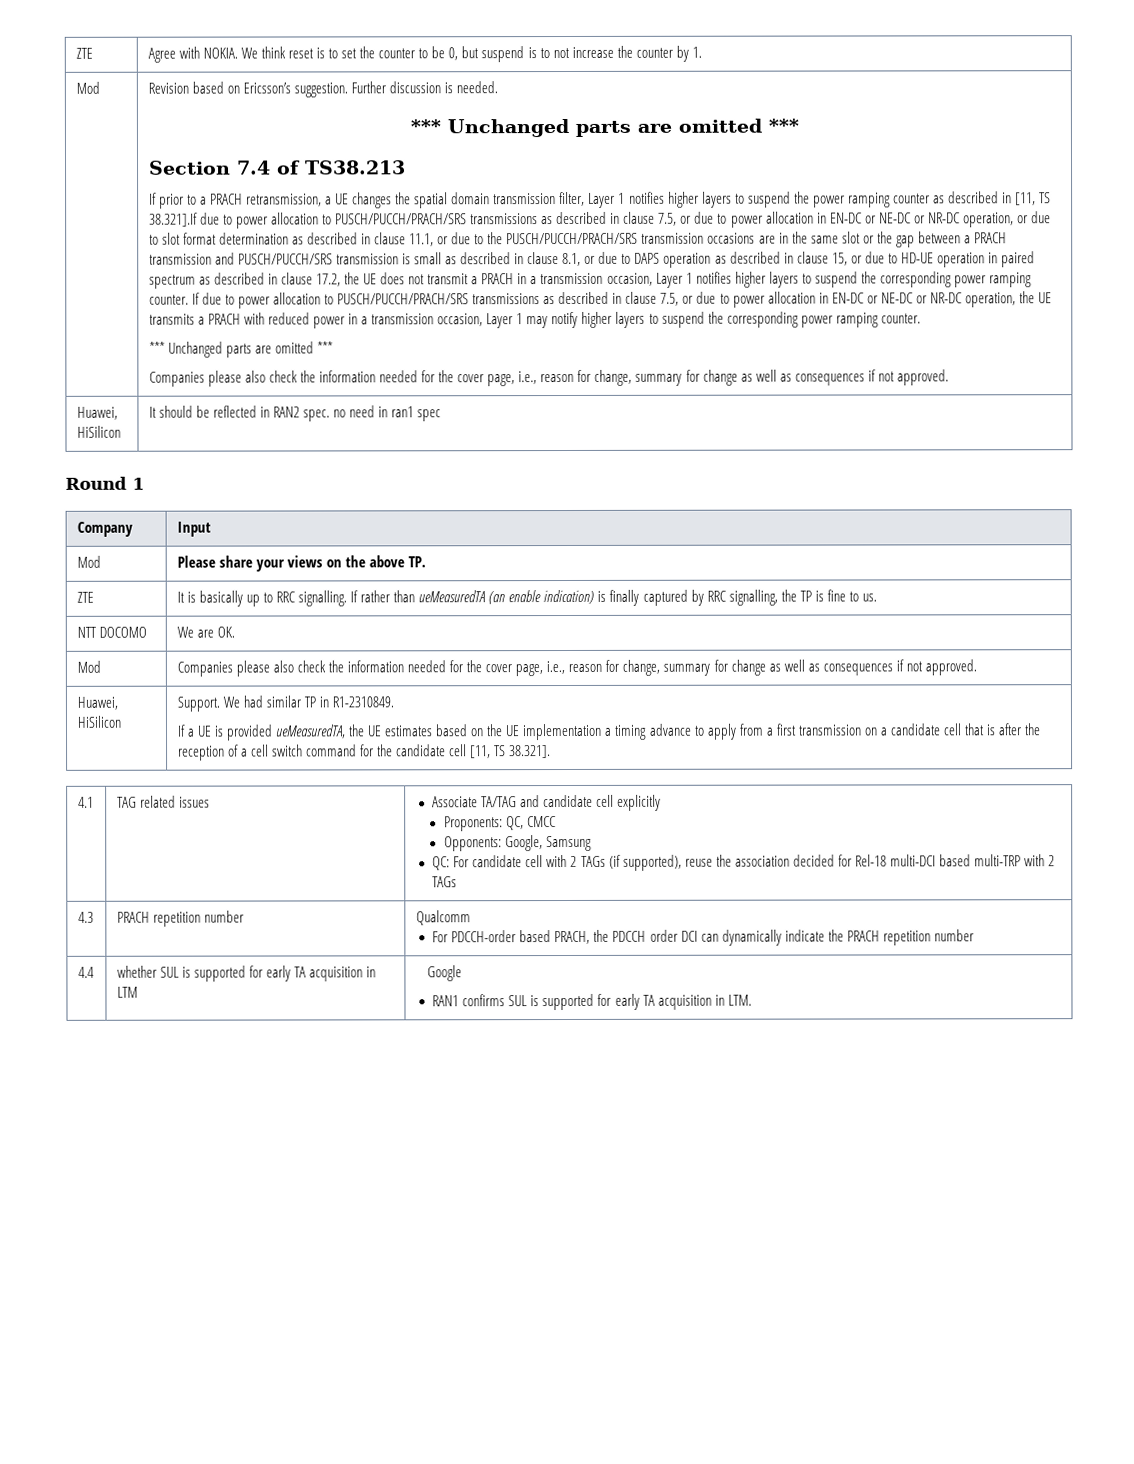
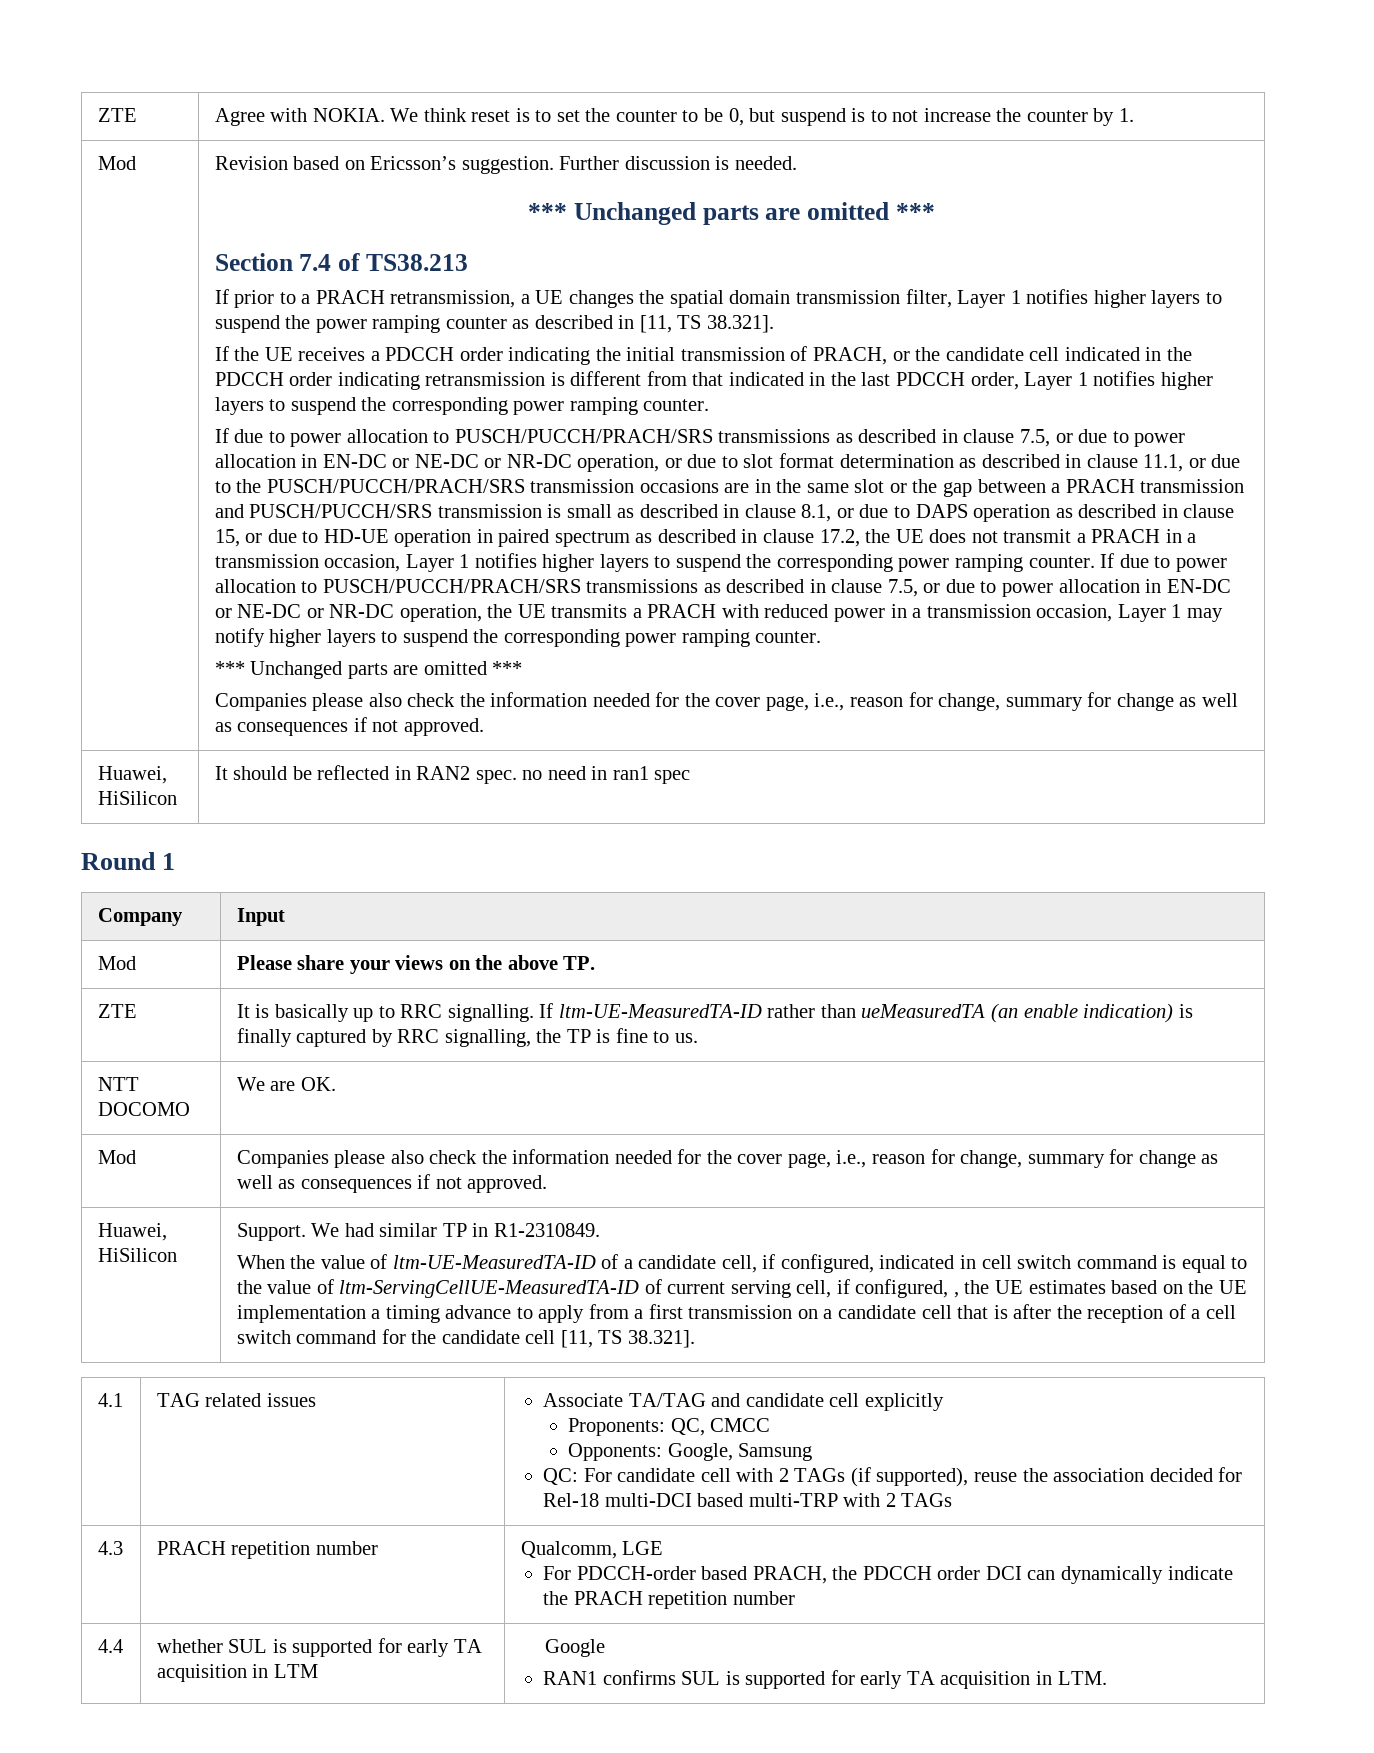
- If prior to a PRACH retransmission, a UE changes the spatial domain transmission filter, Layer 1 notifies higher layers to suspend the power ramping counter as described in [11, TS 38.321].If due to power allocation to PUSCH/PUCCH/PRACH/SRS transmissions as described in clause 7.5, or due to power allocation in EN-DC or NE-DC or NR-DC operation, or due to slot format determination as described in clause 11.1, or due to the PUSCH/PUCCH/PRACH/SRS transmission occasions are in the same slot or the gap between a PRACH transmission and PUSCH/PUCCH/SRS transmission is small as described in clause 8.1, or due to DAPS operation as described in clause 15, or due to HD-UE operation in paired spectrum as described in clause 17.2, the UE does not transmit a PRACH in a transmission occasion, Layer 1 notifies higher layers to suspend the corresponding power ramping counter.
+ If prior to a PRACH retransmission, a UE changes the spatial domain transmission filter, Layer 1 notifies higher layers to suspend the power ramping counter as described in [11, TS 38.321].
+ If the UE receives a PDCCH order indicating the initial transmission of PRACH, or the candidate cell indicated in the PDCCH order indicating retransmission is different from that indicated in the last PDCCH order, Layer 1 notifies higher layers to suspend the corresponding power ramping counter.
+ If due to power allocation to PUSCH/PUCCH/PRACH/SRS transmissions as described in clause 7.5, or due to power allocation in EN-DC or NE-DC or NR-DC operation, or due to slot format determination as described in clause 11.1, or due to the PUSCH/PUCCH/PRACH/SRS transmission occasions are in the same slot or the gap between a PRACH transmission and PUSCH/PUCCH/SRS transmission is small as described in clause 8.1, or due to DAPS operation as described in clause 15, or due to HD-UE operation in paired spectrum as described in clause 17.2, the UE does not transmit a PRACH in a transmission occasion, Layer 1 notifies higher layers to suspend the corresponding power ramping counter.
- ZTE | It is basically up to RRC signalling. If rather than ueMeasuredTA (an enable indication) is finally captured by RRC signalling, the TP is fine to us.
+ ZTE | It is basically up to RRC signalling. If ltm-UE-MeasuredTA-ID rather than ueMeasuredTA (an enable indication) is finally captured by RRC signalling, the TP is fine to us.
- If a UE is provided ueMeasuredTA, the UE estimates based on the UE implementation a timing advance to apply from a first transmission on a candidate cell that is after the reception of a cell switch command for the candidate cell [11, TS 38.321].
+ When the value of ltm-UE-MeasuredTA-ID of a candidate cell, if configured, indicated in cell switch command is equal to the value of ltm-ServingCellUE-MeasuredTA-ID of current serving cell, if configured, , the UE estimates based on the UE implementation a timing advance to apply from a first transmission on a candidate cell that is after the reception of a cell switch command for the candidate cell [11, TS 38.321].
- 4.3 | PRACH repetition number | Qualcomm
+ 4.3 | PRACH repetition number | Qualcomm, LGE

